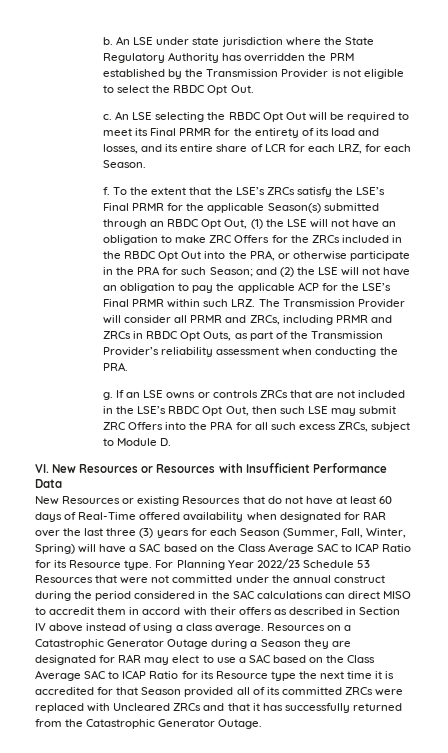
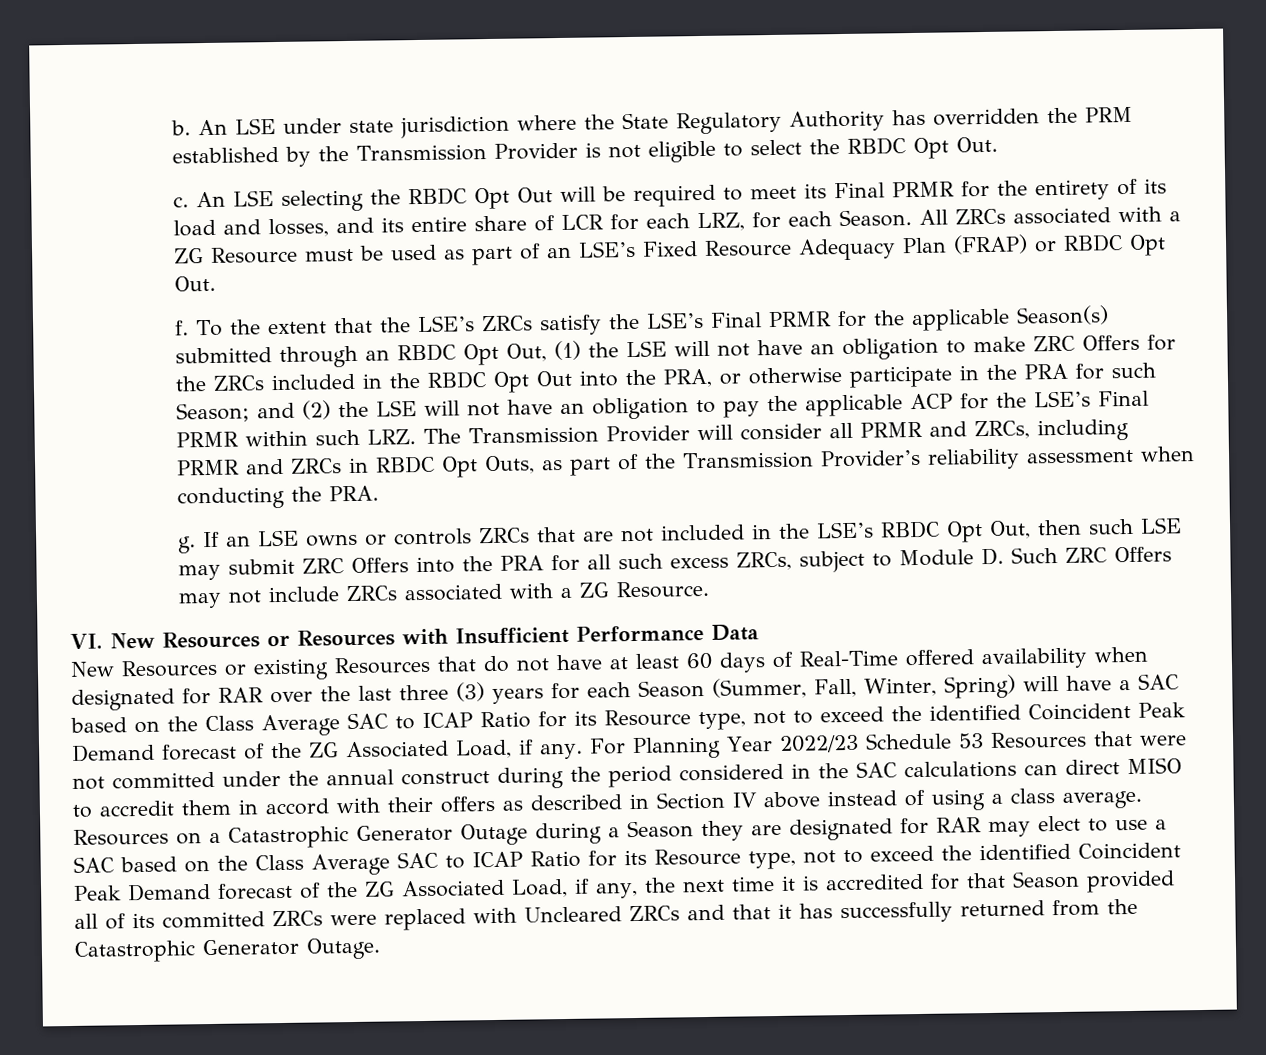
+ All ZRCs associated with a ZG Resource must be used as part of an LSE’s Fixed Resource Adequacy Plan (FRAP) or RBDC Opt Out.
- If an LSE owns or controls ZRCs that are not included in the LSE’s RBDC Opt Out, then such LSE may submit ZRC Offers into the PRA for all such excess ZRCs, subject to Module D.
+ If an LSE owns or controls ZRCs that are not included in the LSE’s RBDC Opt Out, then such LSE may submit ZRC Offers into the PRA for all such excess ZRCs, subject to Module D. Such ZRC Offers may not include ZRCs associated with a ZG Resource.
- New Resources or existing Resources that do not have at least 60 days of Real-Time offered availability when designated for RAR over the last three (3) years for each Season (Summer, Fall, Winter, Spring) will have a SAC based on the Class Average SAC to ICAP Ratio for its Resource type.
+ New Resources or existing Resources that do not have at least 60 days of Real-Time offered availability when designated for RAR over the last three (3) years for each Season (Summer, Fall, Winter, Spring) will have a SAC based on the Class Average SAC to ICAP Ratio for its Resource type, not to exceed the identified Coincident Peak Demand forecast of the ZG Associated Load, if any.
- Resources on a Catastrophic Generator Outage during a Season they are designated for RAR may elect to use a SAC based on the Class Average SAC to ICAP Ratio for its Resource type the next time it is accredited for that Season provided all of its committed ZRCs were replaced with Uncleared ZRCs and that it has successfully returned from the Catastrophic Generator Outage.
+ Resources on a Catastrophic Generator Outage during a Season they are designated for RAR may elect to use a SAC based on the Class Average SAC to ICAP Ratio for its Resource type, not to exceed the identified Coincident Peak Demand forecast of the ZG Associated Load, if any, the next time it is accredited for that Season provided all of its committed ZRCs were replaced with Uncleared ZRCs and that it has successfully returned from the Catastrophic Generator Outage.

